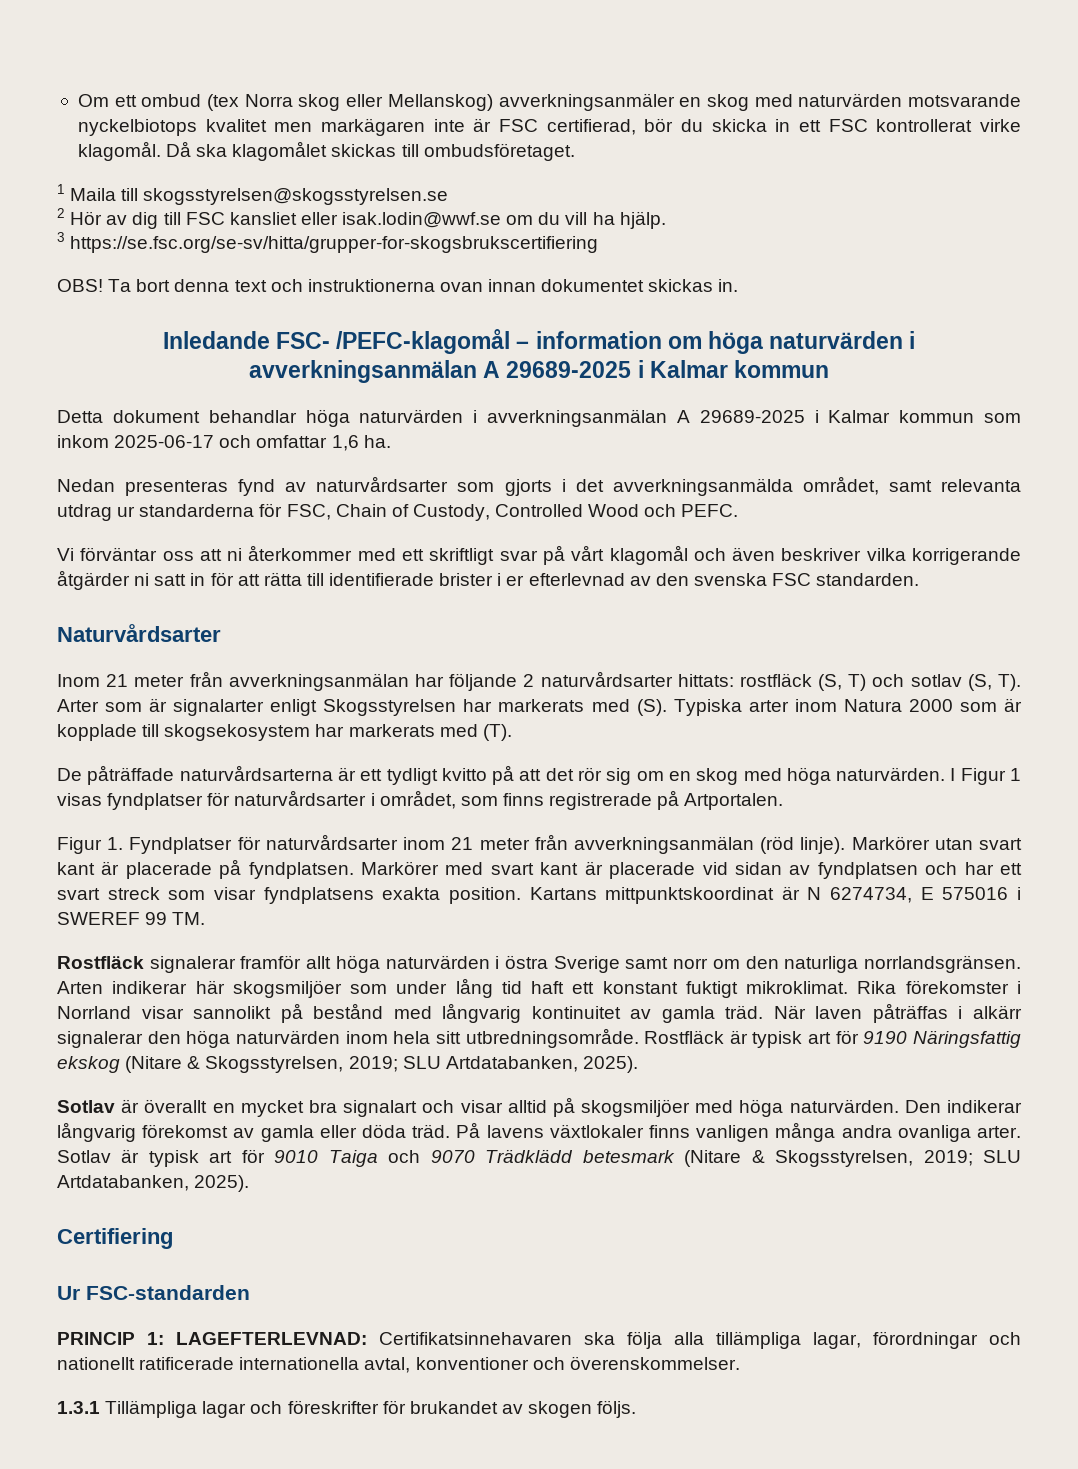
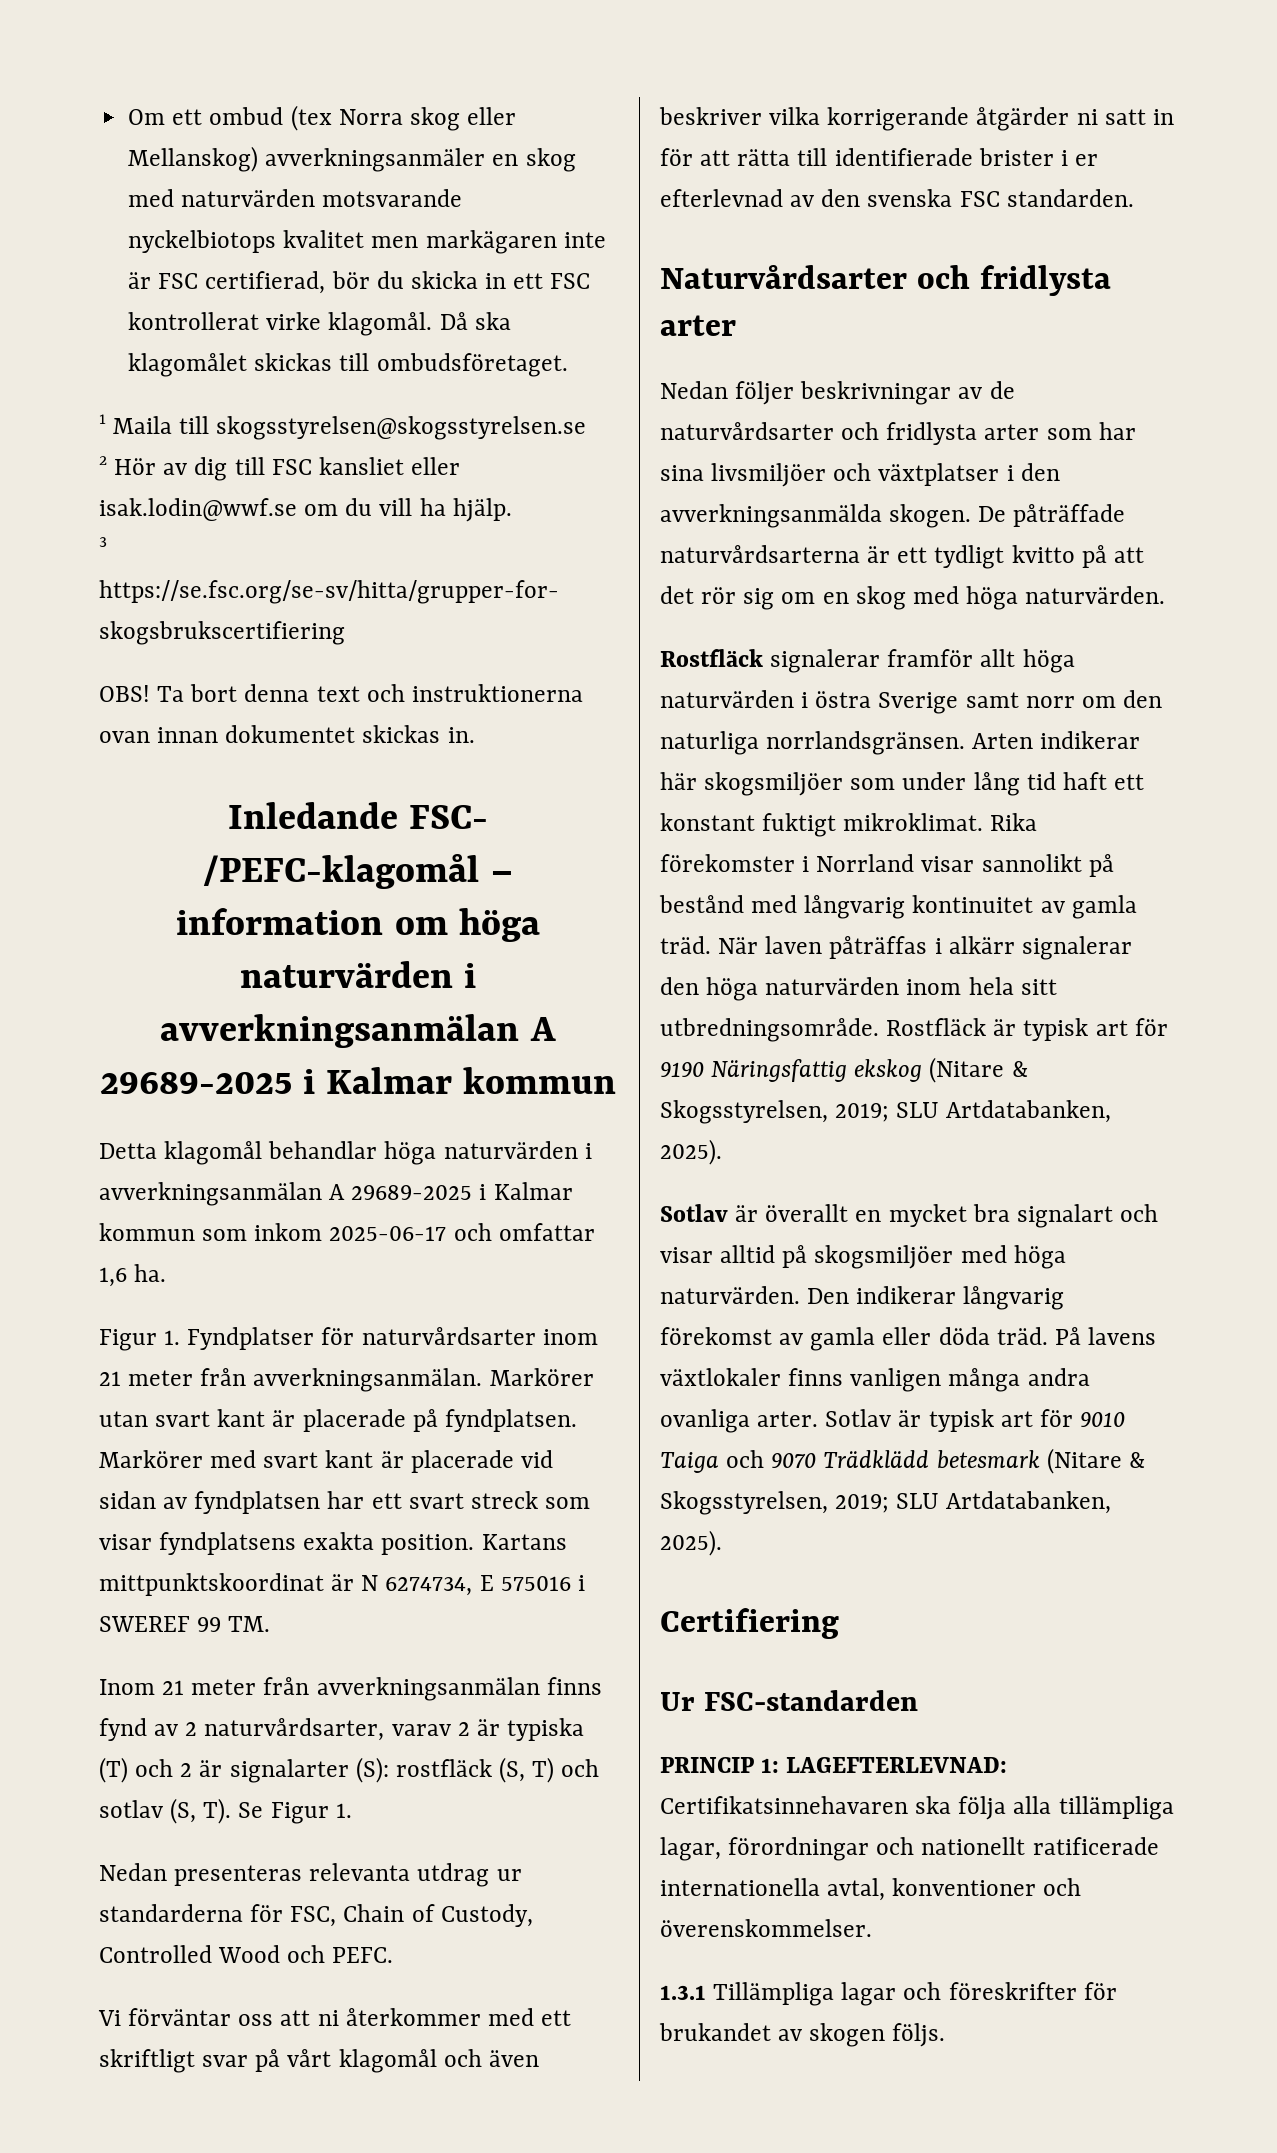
- Detta dokument behandlar höga naturvärden i avverkningsanmälan A 29689-2025 i Kalmar kommun som inkom 2025-06-17 och omfattar 1,6 ha.
+ Detta klagomål behandlar höga naturvärden i avverkningsanmälan A 29689-2025 i Kalmar kommun som inkom 2025-06-17 och omfattar 1,6 ha.
- Nedan presenteras fynd av naturvårdsarter som gjorts i det avverkningsanmälda området, samt relevanta utdrag ur standarderna för FSC, Chain of Custody, Controlled Wood och PEFC.
+ Figur 1. Fyndplatser för naturvårdsarter inom 21 meter från avverkningsanmälan. Markörer utan svart kant är placerade på fyndplatsen. Markörer med svart kant är placerade vid sidan av fyndplatsen har ett svart streck som visar fyndplatsens exakta position. Kartans mittpunktskoordinat är N 6274734, E 575016 i SWEREF 99 TM.
+ Inom 21 meter från avverkningsanmälan finns fynd av 2 naturvårdsarter, varav 2 är typiska (T) och 2 är signalarter (S): rostfläck (S, T) och sotlav (S, T). Se Figur 1.
+ Nedan presenteras relevanta utdrag ur standarderna för FSC, Chain of Custody, Controlled Wood och PEFC.
- Naturvårdsarter
- Inom 21 meter från avverkningsanmälan har följande 2 naturvårdsarter hittats: rostfläck (S, T) och sotlav (S, T). Arter som är signalarter enligt Skogsstyrelsen har markerats med (S). Typiska arter inom Natura 2000 som är kopplade till skogsekosystem har markerats med (T).
- De påträffade naturvårdsarterna är ett tydligt kvitto på att det rör sig om en skog med höga naturvärden. I Figur 1 visas fyndplatser för naturvårdsarter i området, som finns registrerade på Artportalen.
- Figur 1. Fyndplatser för naturvårdsarter inom 21 meter från avverkningsanmälan (röd linje). Markörer utan svart kant är placerade på fyndplatsen. Markörer med svart kant är placerade vid sidan av fyndplatsen och har ett svart streck som visar fyndplatsens exakta position. Kartans mittpunktskoordinat är N 6274734, E 575016 i SWEREF 99 TM.
+ Naturvårdsarter och fridlysta arter
+ Nedan följer beskrivningar av de naturvårdsarter och fridlysta arter som har sina livsmiljöer och växtplatser i den avverkningsanmälda skogen. De påträffade naturvårdsarterna är ett tydligt kvitto på att det rör sig om en skog med höga naturvärden.

